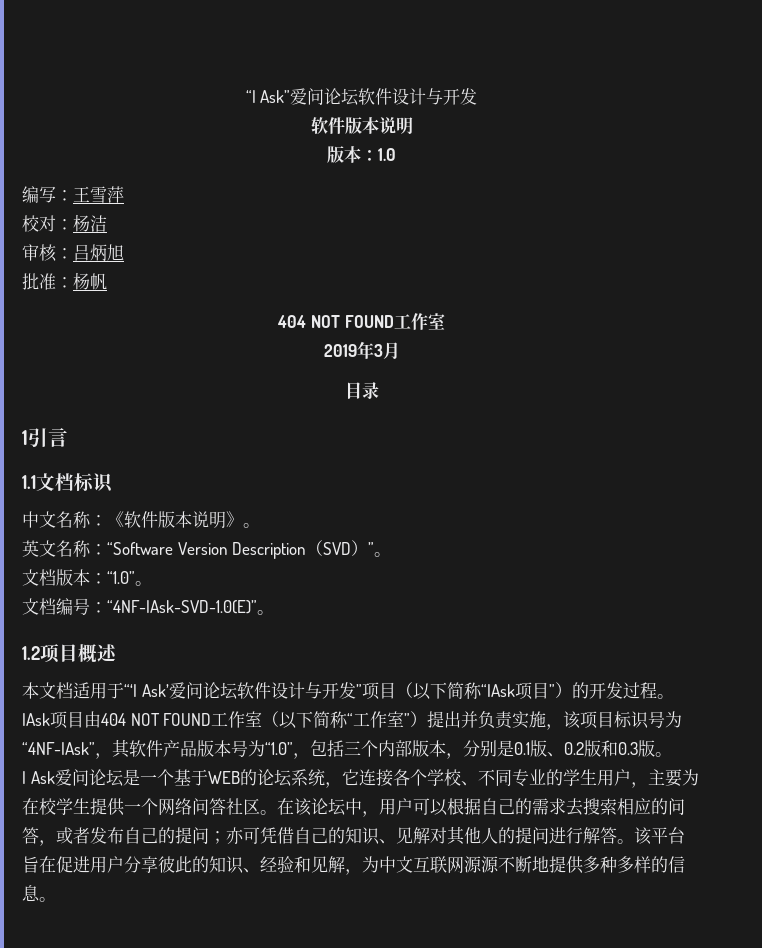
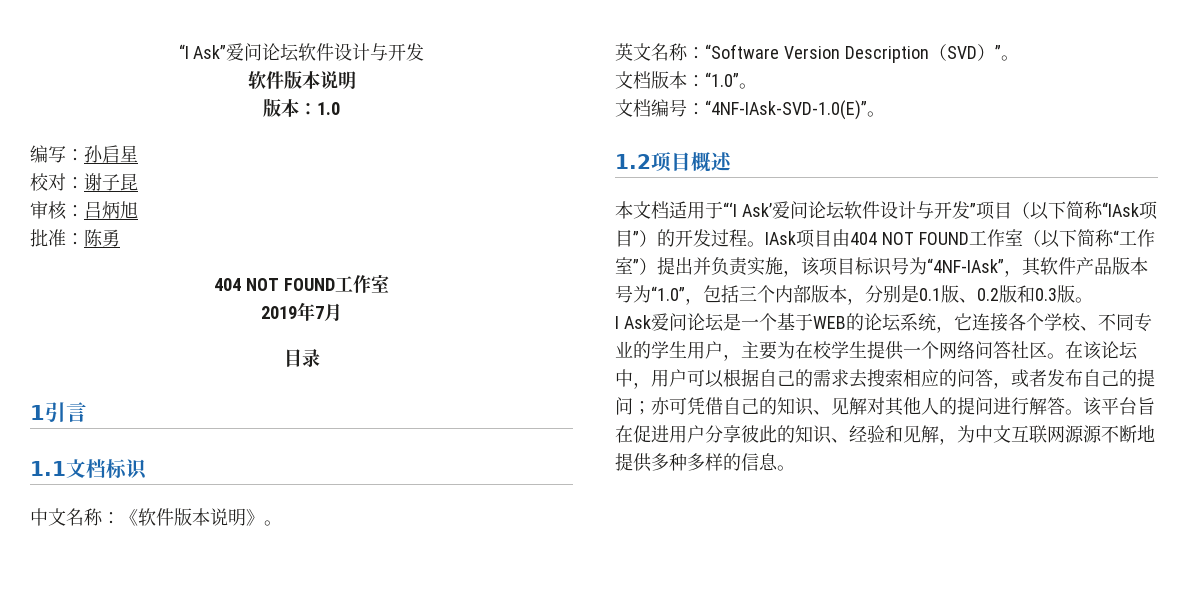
- 编写：王雪萍
+ 编写：孙启星
- 校对：杨洁
+ 校对：谢子昆
- 批准：杨帆
+ 批准：陈勇
- 2019年3月
+ 2019年7月

